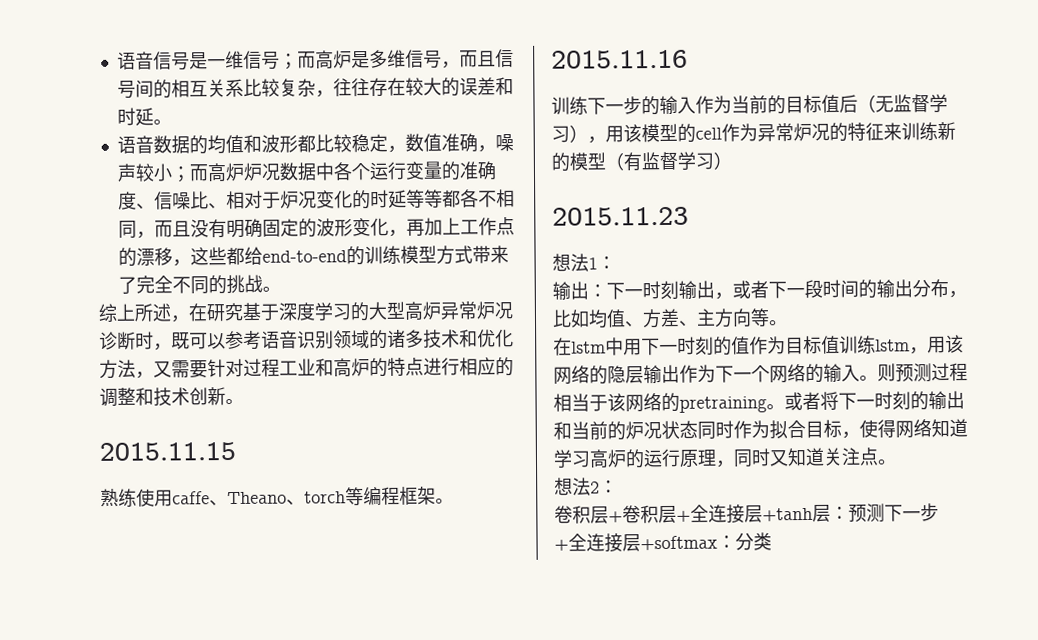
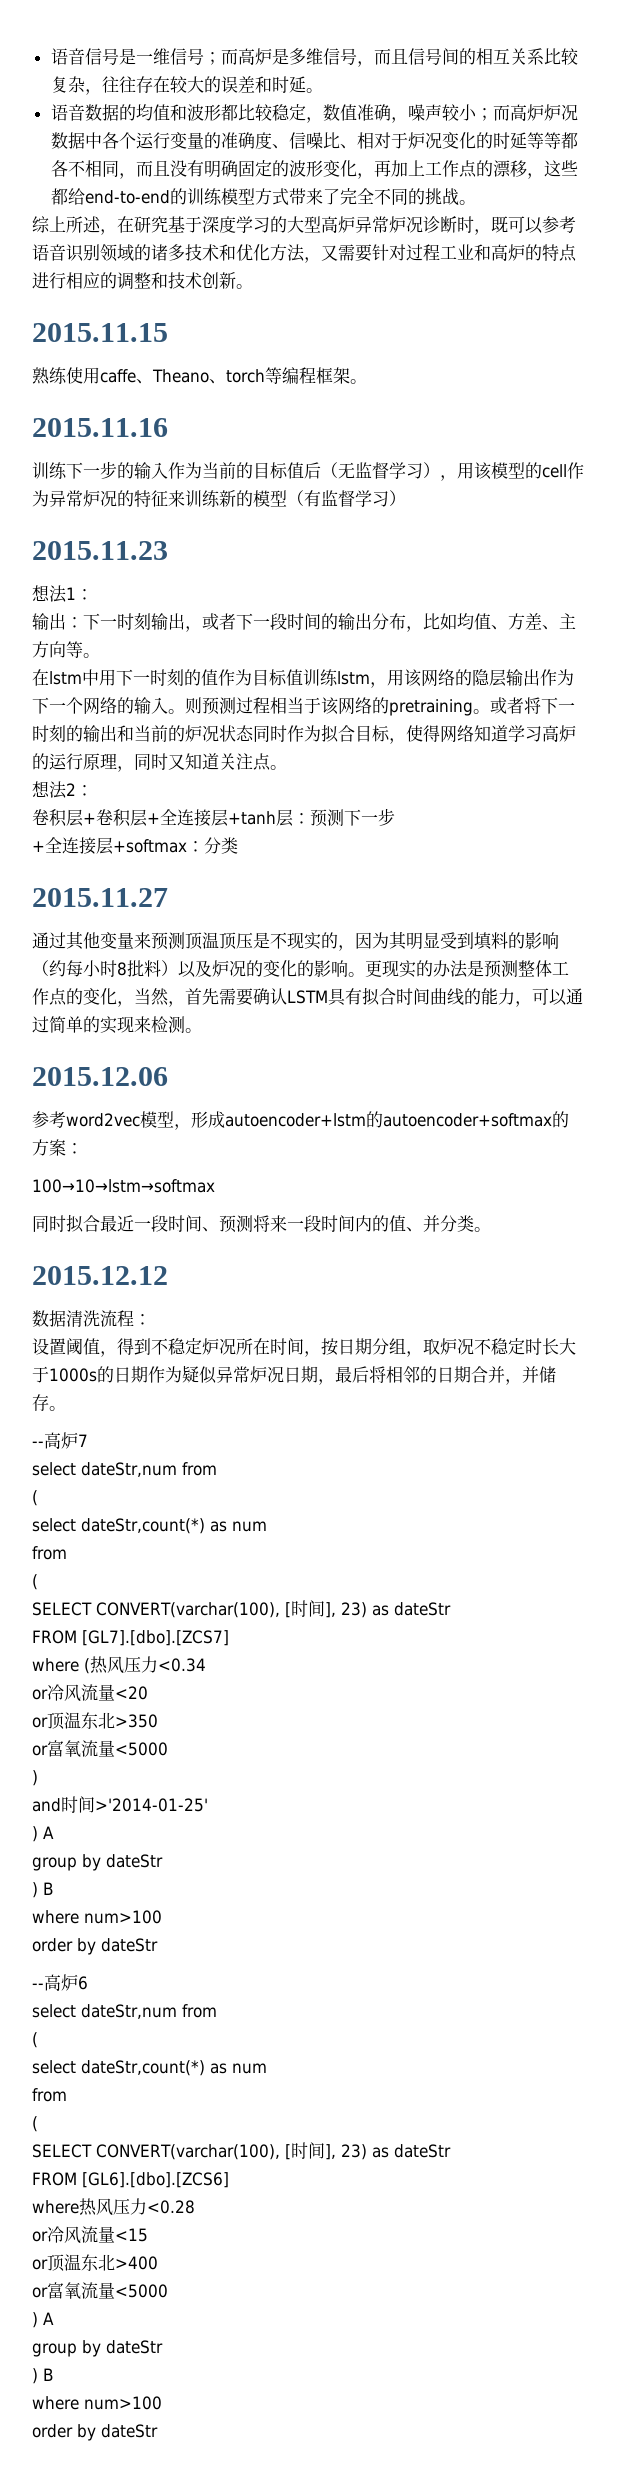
+ 2015.11.27
+ 通过其他变量来预测顶温顶压是不现实的，因为其明显受到填料的影响（约每小时8批料）以及炉况的变化的影响。更现实的办法是预测整体工作点的变化，当然，首先需要确认LSTM具有拟合时间曲线的能力，可以通过简单的实现来检测。
+ 2015.12.06
+ 参考word2vec模型，形成autoencoder+lstm的autoencoder+softmax的方案：
+ 100→10→lstm→softmax
+ 同时拟合最近一段时间、预测将来一段时间内的值、并分类。
+ 2015.12.12
+ 数据清洗流程：
+ 设置阈值，得到不稳定炉况所在时间，按日期分组，取炉况不稳定时长大于1000s的日期作为疑似异常炉况日期，最后将相邻的日期合并，并储存。
+ --高炉7
+ select dateStr,num from
+ (
+ select dateStr,count(*) as num
+ from
+ (
+ SELECT CONVERT(varchar(100), [时间], 23) as dateStr
+ FROM [GL7].[dbo].[ZCS7]
+ where (热风压力<0.34
+ or冷风流量<20
+ or顶温东北>350
+ or富氧流量<5000
+ )
+ and时间>'2014-01-25'
+ ) A
+ group by dateStr
+ ) B
+ where num>100
+ order by dateStr
+ --高炉6
+ select dateStr,num from
+ (
+ select dateStr,count(*) as num
+ from
+ (
+ SELECT CONVERT(varchar(100), [时间], 23) as dateStr
+ FROM [GL6].[dbo].[ZCS6]
+ where热风压力<0.28
+ or冷风流量<15
+ or顶温东北>400
+ or富氧流量<5000
+ ) A
+ group by dateStr
+ ) B
+ where num>100
+ order by dateStr

